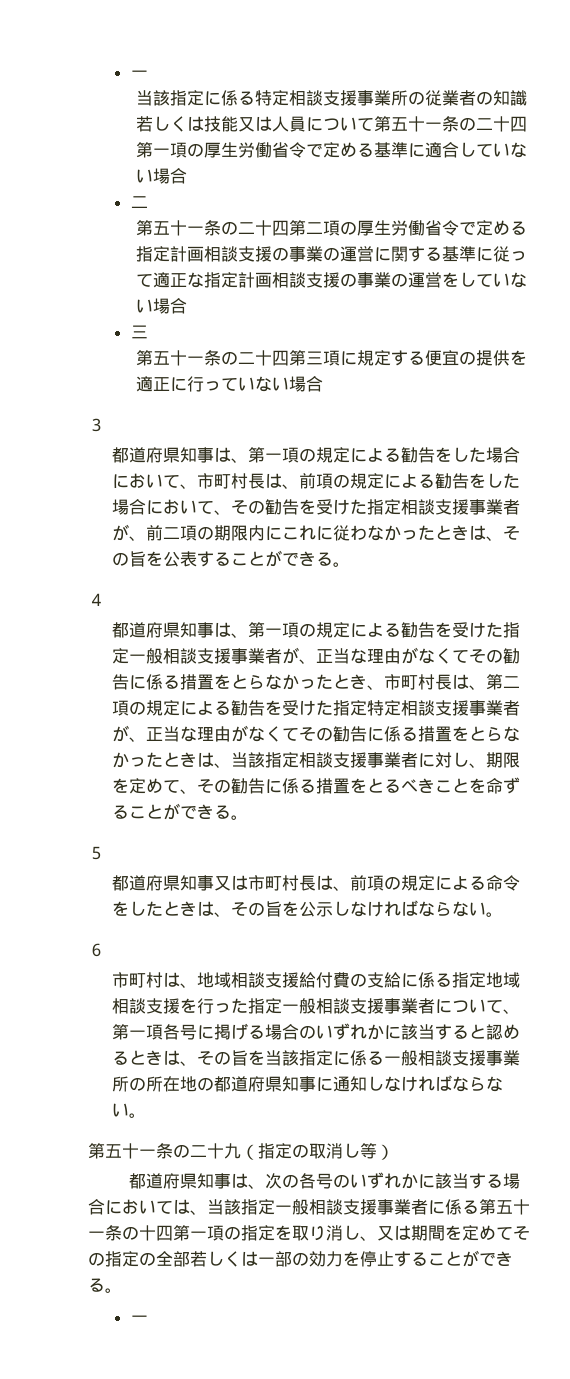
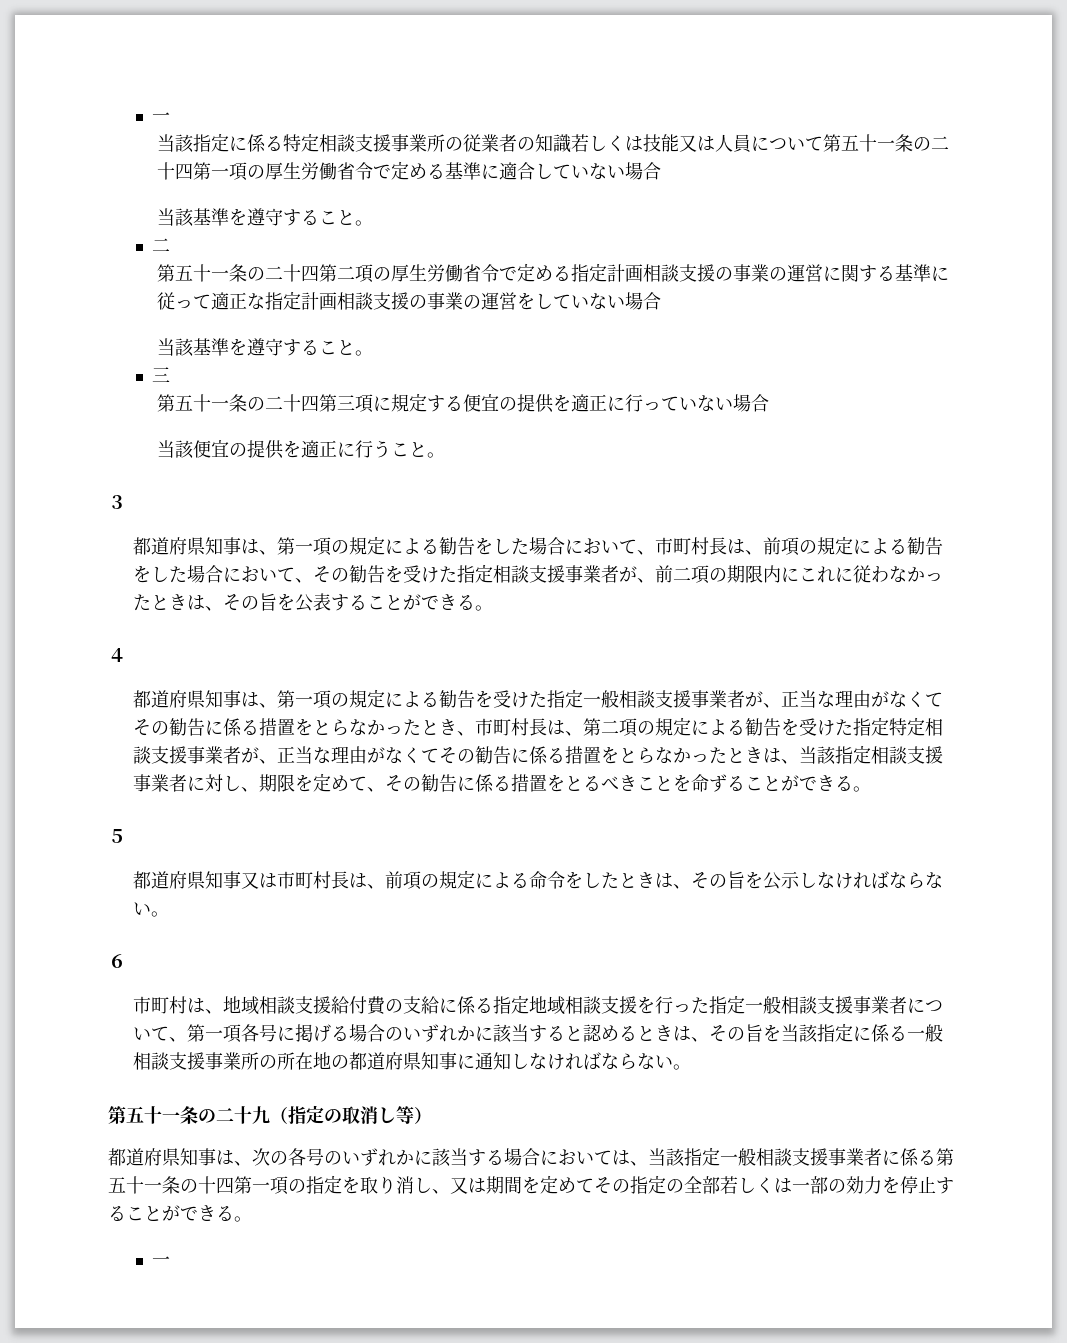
  当該指定に係る特定相談支援事業所の従業者の知識若しくは技能又は人員について第五十一条の二十四第一項の厚生労働省令で定める基準に適合していない場合
+ 当該基準を遵守すること。
  第五十一条の二十四第二項の厚生労働省令で定める指定計画相談支援の事業の運営に関する基準に従って適正な指定計画相談支援の事業の運営をしていない場合
+ 当該基準を遵守すること。
+ 当該便宜の提供を適正に行うこと。

